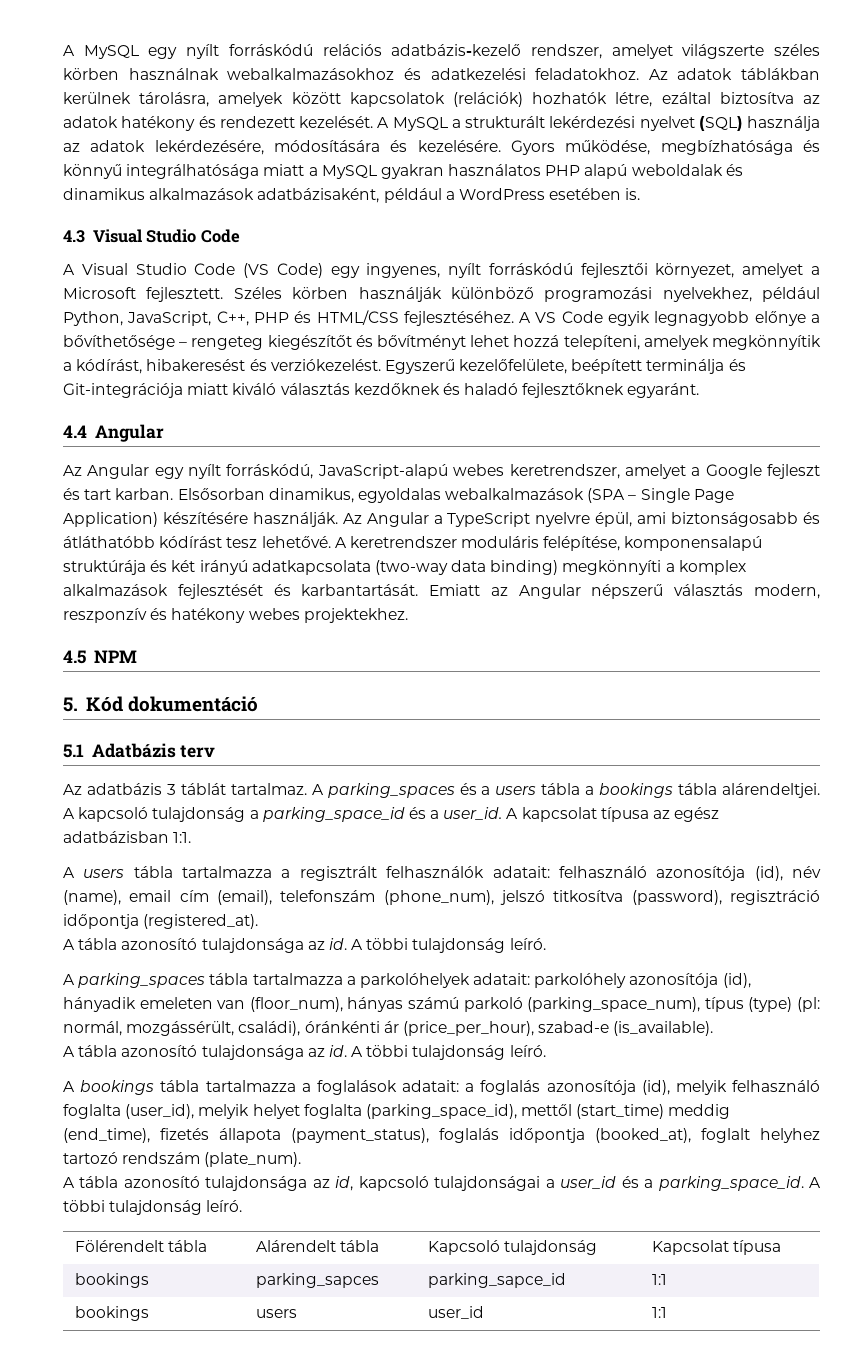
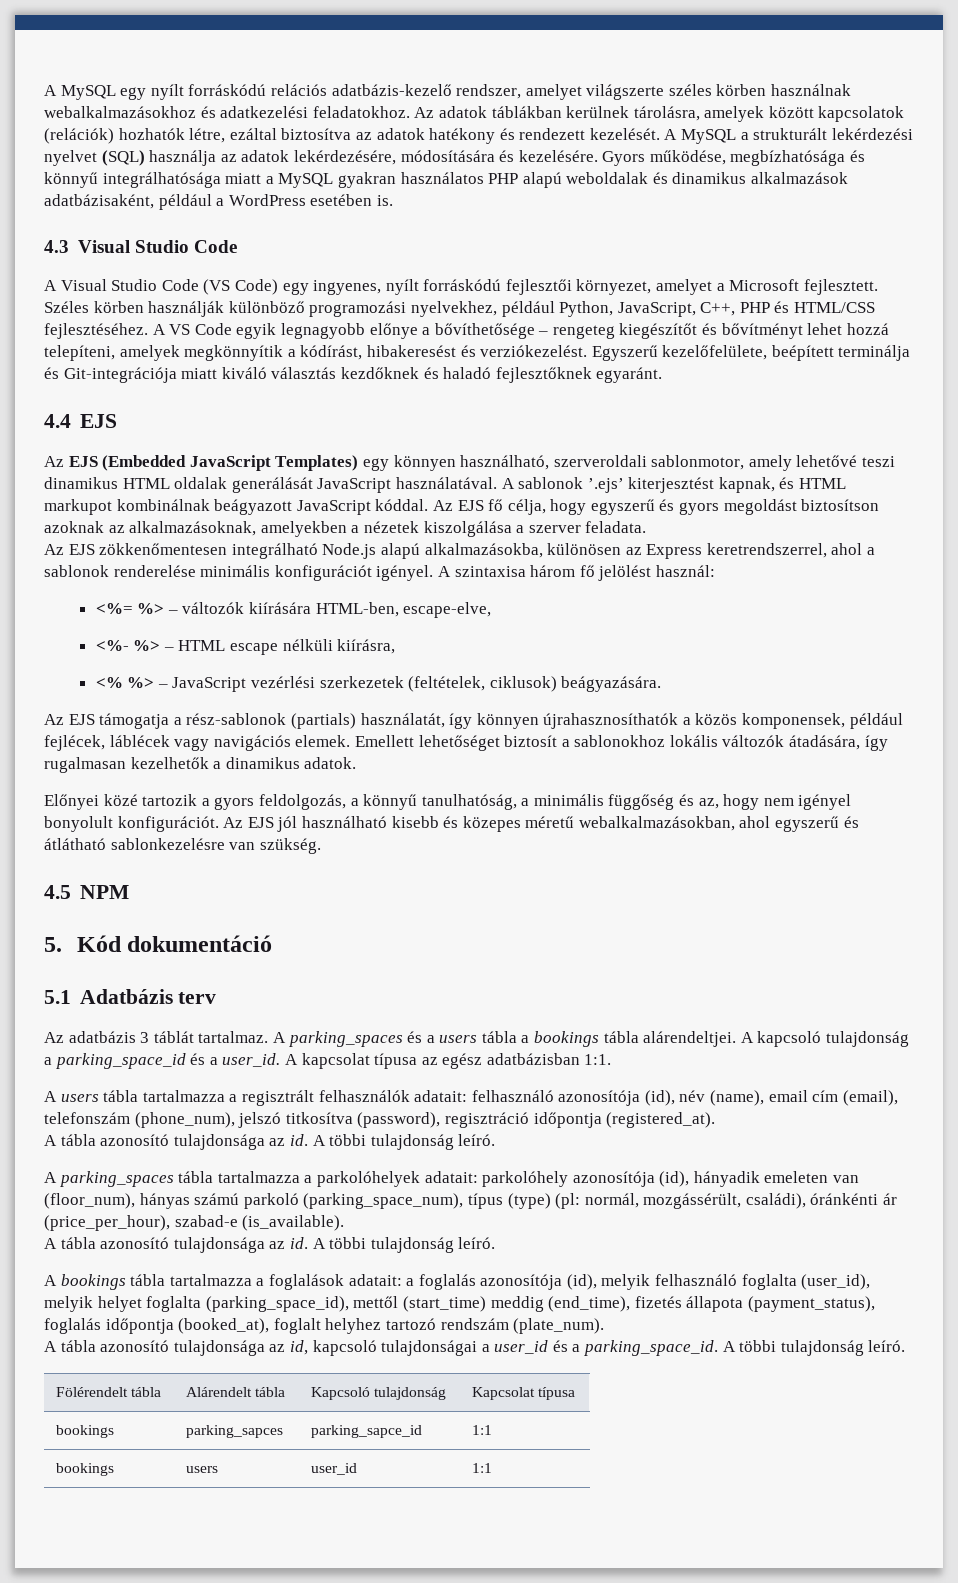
- 4.4 Angular
- Az Angular egy nyílt forráskódú, JavaScript-alapú webes keretrendszer, amelyet a Google fejleszt és tart karban. Elsősorban dinamikus, egyoldalas webalkalmazások (SPA – Single Page Application) készítésére használják. Az Angular a TypeScript nyelvre épül, ami biztonságosabb és átláthatóbb kódírást tesz lehetővé. A keretrendszer moduláris felépítése, komponensalapú struktúrája és két irányú adatkapcsolata (two-way data binding) megkönnyíti a komplex alkalmazások fejlesztését és karbantartását. Emiatt az Angular népszerű választás modern, reszponzív és hatékony webes projektekhez.
+ 4.4 EJS
+ Az EJS (Embedded JavaScript Templates) egy könnyen használható, szerveroldali sablonmotor, amely lehetővé teszi dinamikus HTML oldalak generálását JavaScript használatával. A sablonok ’.ejs’ kiterjesztést kapnak, és HTML markupot kombinálnak beágyazott JavaScript kóddal. Az EJS fő célja, hogy egyszerű és gyors megoldást biztosítson azoknak az alkalmazásoknak, amelyekben a nézetek kiszolgálása a szerver feladata.
+ Az EJS zökkenőmentesen integrálható Node.js alapú alkalmazásokba, különösen az Express keretrendszerrel, ahol a sablonok renderelése minimális konfigurációt igényel. A szintaxisa három fő jelölést használ:
+ <%= %> – változók kiírására HTML-ben, escape-elve,
+ <%- %> – HTML escape nélküli kiírásra,
+ <% %> – JavaScript vezérlési szerkezetek (feltételek, ciklusok) beágyazására.
+ Az EJS támogatja a rész-sablonok (partials) használatát, így könnyen újrahasznosíthatók a közös komponensek, például fejlécek, láblécek vagy navigációs elemek. Emellett lehetőséget biztosít a sablonokhoz lokális változók átadására, így rugalmasan kezelhetők a dinamikus adatok.
+ Előnyei közé tartozik a gyors feldolgozás, a könnyű tanulhatóság, a minimális függőség és az, hogy nem igényel bonyolult konfigurációt. Az EJS jól használható kisebb és közepes méretű webalkalmazásokban, ahol egyszerű és átlátható sablonkezelésre van szükség.

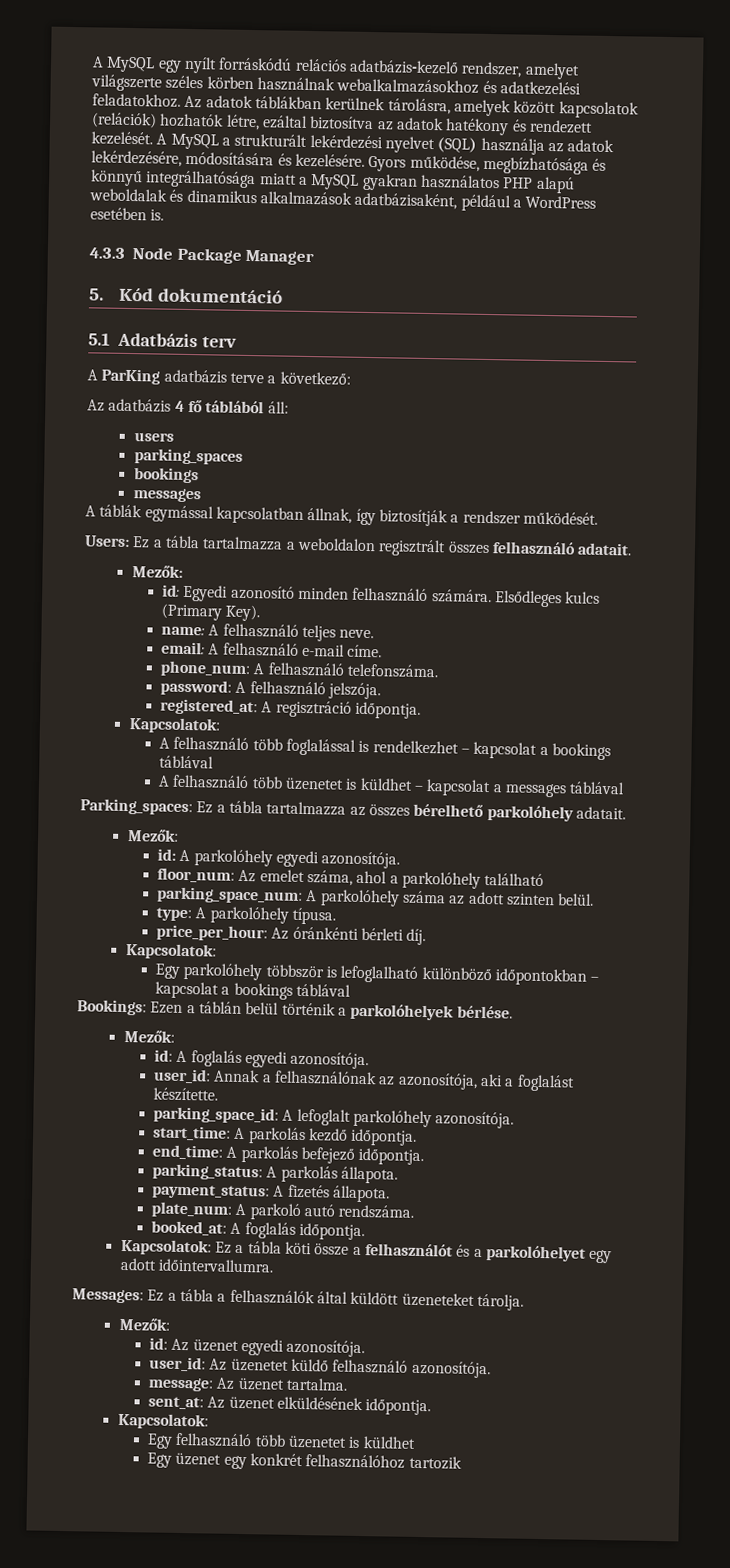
- 4.3 Visual Studio Code
- A Visual Studio Code (VS Code) egy ingyenes, nyílt forráskódú fejlesztői környezet, amelyet a Microsoft fejlesztett. Széles körben használják különböző programozási nyelvekhez, például Python, JavaScript, C++, PHP és HTML/CSS fejlesztéséhez. A VS Code egyik legnagyobb előnye a bővíthetősége – rengeteg kiegészítőt és bővítményt lehet hozzá telepíteni, amelyek megkönnyítik a kódírást, hibakeresést és verziókezelést. Egyszerű kezelőfelülete, beépített terminálja és Git-integrációja miatt kiváló választás kezdőknek és haladó fejlesztőknek egyaránt.
- 4.4 EJS
- Az EJS (Embedded JavaScript Templates) egy könnyen használható, szerveroldali sablonmotor, amely lehetővé teszi dinamikus HTML oldalak generálását JavaScript használatával. A sablonok ’.ejs’ kiterjesztést kapnak, és HTML markupot kombinálnak beágyazott JavaScript kóddal. Az EJS fő célja, hogy egyszerű és gyors megoldást biztosítson azoknak az alkalmazásoknak, amelyekben a nézetek kiszolgálása a szerver feladata.
- Az EJS zökkenőmentesen integrálható Node.js alapú alkalmazásokba, különösen az Express keretrendszerrel, ahol a sablonok renderelése minimális konfigurációt igényel. A szintaxisa három fő jelölést használ:
- <%= %> – változók kiírására HTML-ben, escape-elve,
- <%- %> – HTML escape nélküli kiírásra,
- <% %> – JavaScript vezérlési szerkezetek (feltételek, ciklusok) beágyazására.
- Az EJS támogatja a rész-sablonok (partials) használatát, így könnyen újrahasznosíthatók a közös komponensek, például fejlécek, láblécek vagy navigációs elemek. Emellett lehetőséget biztosít a sablonokhoz lokális változók átadására, így rugalmasan kezelhetők a dinamikus adatok.
- Előnyei közé tartozik a gyors feldolgozás, a könnyű tanulhatóság, a minimális függőség és az, hogy nem igényel bonyolult konfigurációt. Az EJS jól használható kisebb és közepes méretű webalkalmazásokban, ahol egyszerű és átlátható sablonkezelésre van szükség.
- 4.5 NPM
+ 4.3.3 Node Package Manager
- Az adatbázis 3 táblát tartalmaz. A parking_spaces és a users tábla a bookings tábla alárendeltjei. A kapcsoló tulajdonság a parking_space_id és a user_id. A kapcsolat típusa az egész adatbázisban 1:1.
- A users tábla tartalmazza a regisztrált felhasználók adatait: felhasználó azonosítója (id), név (name), email cím (email), telefonszám (phone_num), jelszó titkosítva (password), regisztráció időpontja (registered_at).
- A tábla azonosító tulajdonsága az id. A többi tulajdonság leíró.
- A parking_spaces tábla tartalmazza a parkolóhelyek adatait: parkolóhely azonosítója (id), hányadik emeleten van (floor_num), hányas számú parkoló (parking_space_num), típus (type) (pl: normál, mozgássérült, családi), óránkénti ár (price_per_hour), szabad-e (is_available).
- A tábla azonosító tulajdonsága az id. A többi tulajdonság leíró.
- A bookings tábla tartalmazza a foglalások adatait: a foglalás azonosítója (id), melyik felhasználó foglalta (user_id), melyik helyet foglalta (parking_space_id), mettől (start_time) meddig (end_time), fizetés állapota (payment_status), foglalás időpontja (booked_at), foglalt helyhez tartozó rendszám (plate_num).
- A tábla azonosító tulajdonsága az id, kapcsoló tulajdonságai a user_id és a parking_space_id. A többi tulajdonság leíró.
- Fölérendelt tábla | Alárendelt tábla | Kapcsoló tulajdonság | Kapcsolat típusa
- bookings | parking_sapces | parking_sapce_id | 1:1
- bookings | users | user_id | 1:1
+ A ParKing adatbázis terve a következő:
+ Az adatbázis 4 fő táblából áll:
+ users
+ parking_spaces
+ bookings
+ messages
+ A táblák egymással kapcsolatban állnak, így biztosítják a rendszer működését.
+ Users: Ez a tábla tartalmazza a weboldalon regisztrált összes felhasználó adatait.
+ Mezők:
+ id: Egyedi azonosító minden felhasználó számára. Elsődleges kulcs (Primary Key).
+ name: A felhasználó teljes neve.
+ email: A felhasználó e-mail címe.
+ phone_num: A felhasználó telefonszáma.
+ password: A felhasználó jelszója.
+ registered_at: A regisztráció időpontja.
+ Kapcsolatok:
+ A felhasználó több foglalással is rendelkezhet – kapcsolat a bookings táblával
+ A felhasználó több üzenetet is küldhet – kapcsolat a messages táblával
+ Parking_spaces: Ez a tábla tartalmazza az összes bérelhető parkolóhely adatait.
+ Mezők:
+ id: A parkolóhely egyedi azonosítója.
+ floor_num: Az emelet száma, ahol a parkolóhely található
+ parking_space_num: A parkolóhely száma az adott szinten belül.
+ type: A parkolóhely típusa.
+ price_per_hour: Az óránkénti bérleti díj.
+ Kapcsolatok:
+ Egy parkolóhely többször is lefoglalható különböző időpontokban – kapcsolat a bookings táblával
+ Bookings: Ezen a táblán belül történik a parkolóhelyek bérlése.
+ Mezők:
+ id: A foglalás egyedi azonosítója.
+ user_id: Annak a felhasználónak az azonosítója, aki a foglalást készítette.
+ parking_space_id: A lefoglalt parkolóhely azonosítója.
+ start_time: A parkolás kezdő időpontja.
+ end_time: A parkolás befejező időpontja.
+ parking_status: A parkolás állapota.
+ payment_status: A fizetés állapota.
+ plate_num: A parkoló autó rendszáma.
+ booked_at: A foglalás időpontja.
+ Kapcsolatok: Ez a tábla köti össze a felhasználót és a parkolóhelyet egy adott időintervallumra.
+ Messages: Ez a tábla a felhasználók által küldött üzeneteket tárolja.
+ Mezők:
+ id: Az üzenet egyedi azonosítója.
+ user_id: Az üzenetet küldő felhasználó azonosítója.
+ message: Az üzenet tartalma.
+ sent_at: Az üzenet elküldésének időpontja.
+ Kapcsolatok:
+ Egy felhasználó több üzenetet is küldhet
+ Egy üzenet egy konkrét felhasználóhoz tartozik

